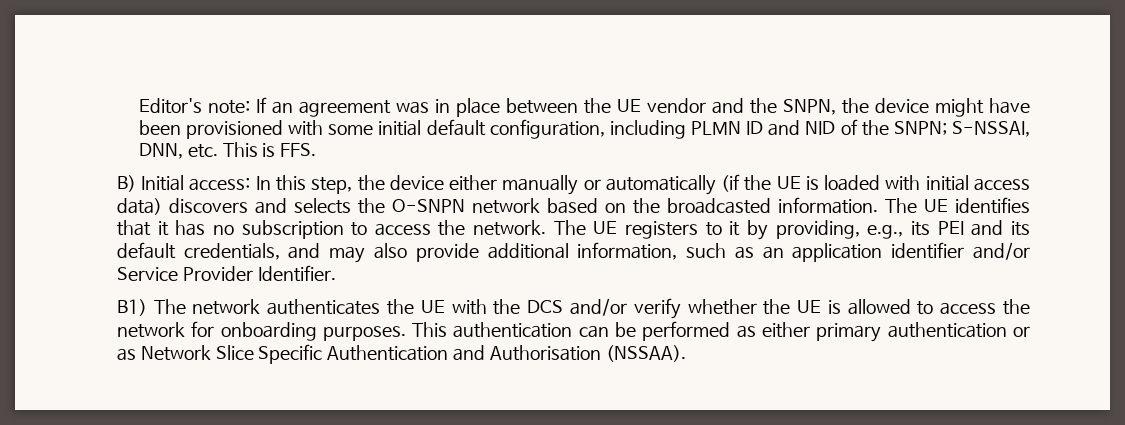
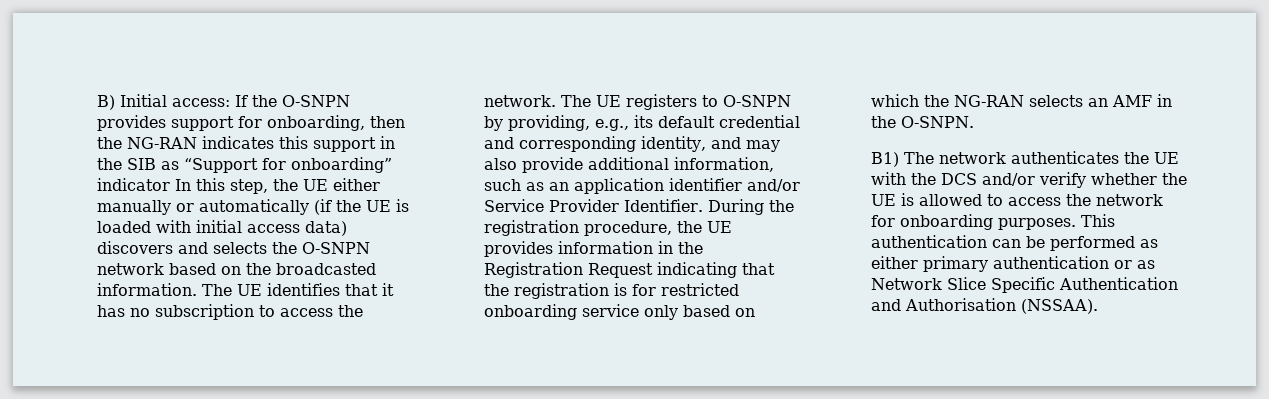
- Editor's note: If an agreement was in place between the UE vendor and the SNPN, the device might have been provisioned with some initial default configuration, including PLMN ID and NID of the SNPN; S-NSSAI, DNN, etc. This is FFS.
- B) Initial access: In this step, the device either manually or automatically (if the UE is loaded with initial access data) discovers and selects the O-SNPN network based on the broadcasted information.
+ B) Initial access: If the O-SNPN provides support for onboarding, then the NG-RAN indicates this support in the SIB as “Support for onboarding” indicator In this step, the UE either manually or automatically (if the UE is loaded with initial access data) discovers and selects the O-SNPN network based on the broadcasted information.
- The UE registers to it by providing, e.g., its PEI and its default credentials, and may also provide additional information, such as an application identifier and/or Service Provider Identifier.
+ The UE registers to O-SNPN by providing, e.g., its default credential and corresponding identity, and may also provide additional information, such as an application identifier and/or Service Provider Identifier. During the registration procedure, the UE provides information in the Registration Request indicating that the registration is for restricted onboarding service only based on which the NG-RAN selects an AMF in the O-SNPN.

